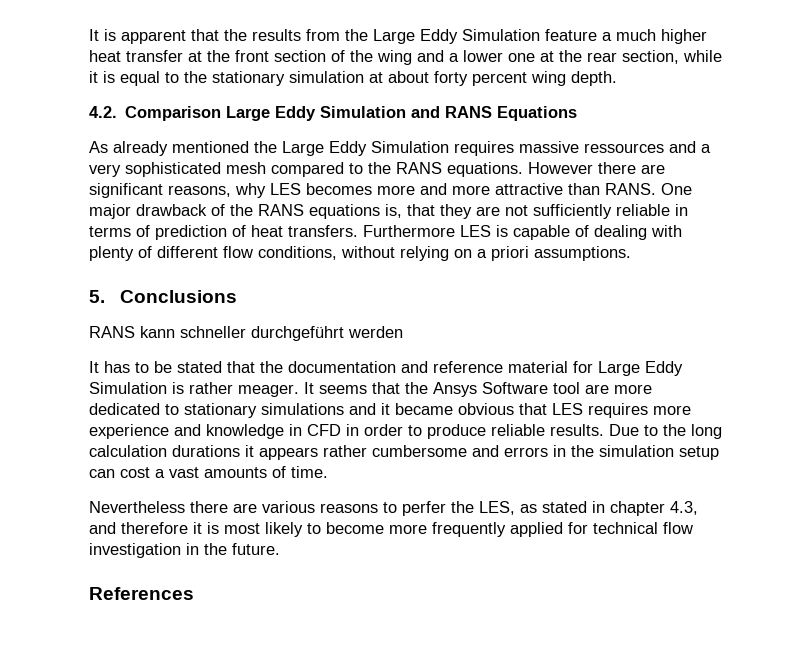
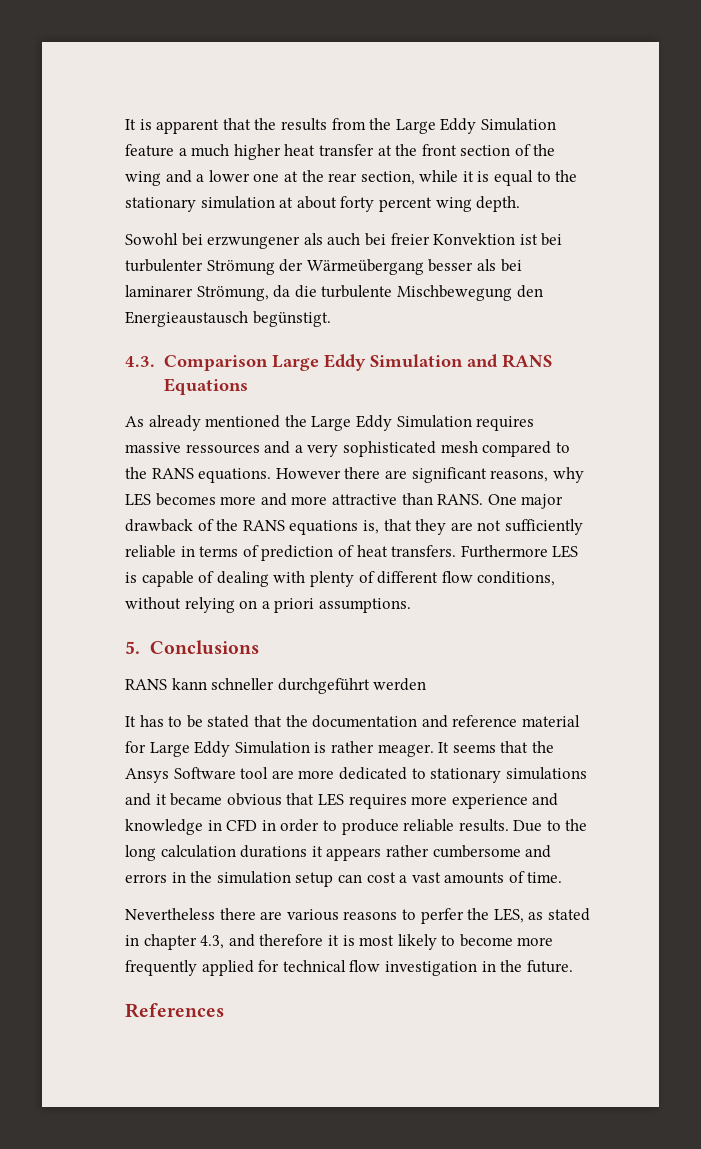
- 4.2. Comparison Large Eddy Simulation and RANS Equations
+ Sowohl bei erzwungener als auch bei freier Konvektion ist bei turbulenter Strömung der Wärmeübergang besser als bei laminarer Strömung, da die turbulente Mischbewegung den Energieaustausch begünstigt.
+ 4.3. Comparison Large Eddy Simulation and RANS Equations

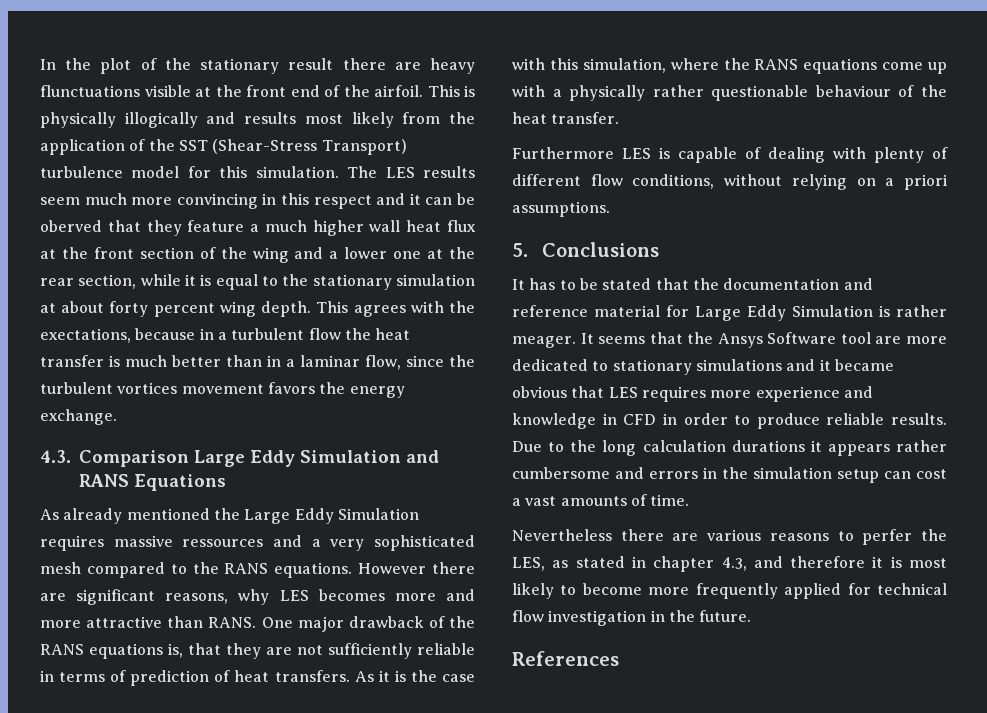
- It is apparent that the results from the Large Eddy Simulation feature a much higher heat transfer at the front section of the wing and a lower one at the rear section, while it is equal to the stationary simulation at about forty percent wing depth.
- Sowohl bei erzwungener als auch bei freier Konvektion ist bei turbulenter Strömung der Wärmeübergang besser als bei laminarer Strömung, da die turbulente Mischbewegung den Energieaustausch begünstigt.
+ In the plot of the stationary result there are heavy flunctuations visible at the front end of the airfoil. This is physically illogically and results most likely from the application of the SST (Shear-Stress Transport) turbulence model for this simulation. The LES results seem much more convincing in this respect and it can be oberved that they feature a much higher wall heat flux at the front section of the wing and a lower one at the rear section, while it is equal to the stationary simulation at about forty percent wing depth. This agrees with the exectations, because in a turbulent flow the heat transfer is much better than in a laminar flow, since the turbulent vortices movement favors the energy exchange.
- One major drawback of the RANS equations is, that they are not sufficiently reliable in terms of prediction of heat transfers. Furthermore LES is capable of dealing with plenty of different flow conditions, without relying on a priori assumptions.
+ One major drawback of the RANS equations is, that they are not sufficiently reliable in terms of prediction of heat transfers. As it is the case with this simulation, where the RANS equations come up with a physically rather questionable behaviour of the heat transfer.
+ Furthermore LES is capable of dealing with plenty of different flow conditions, without relying on a priori assumptions.
- RANS kann schneller durchgeführt werden

